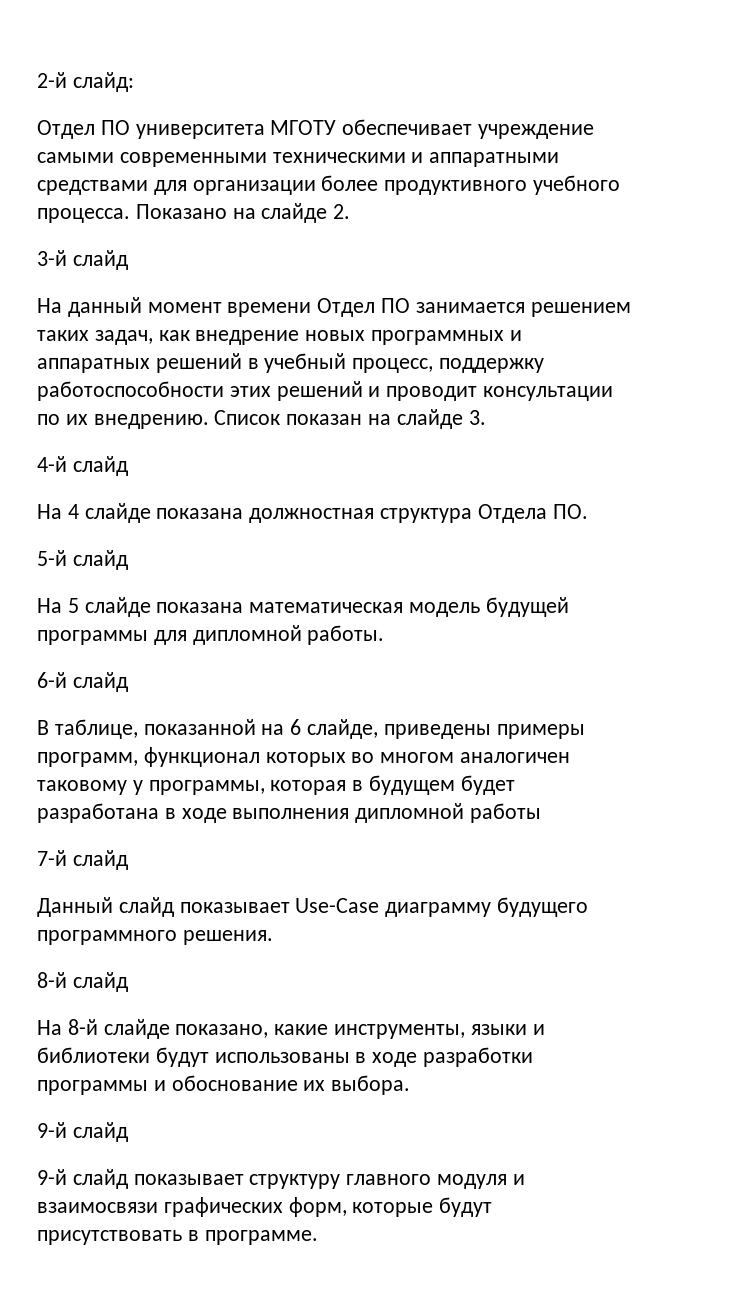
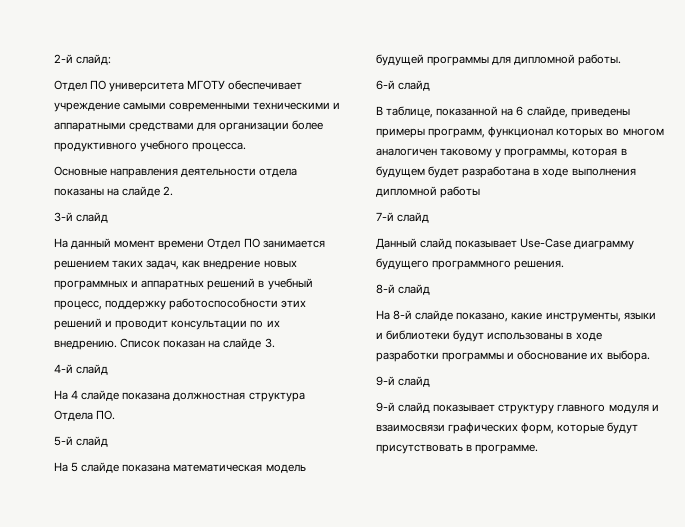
- Отдел ПО университета МГОТУ обеспечивает учреждение самыми современными техническими и аппаратными средствами для организации более продуктивного учебного процесса. Показано на слайде 2.
+ Отдел ПО университета МГОТУ обеспечивает учреждение самыми современными техническими и аппаратными средствами для организации более продуктивного учебного процесса.
+ Основные направления деятельности отдела показаны на слайде 2.

